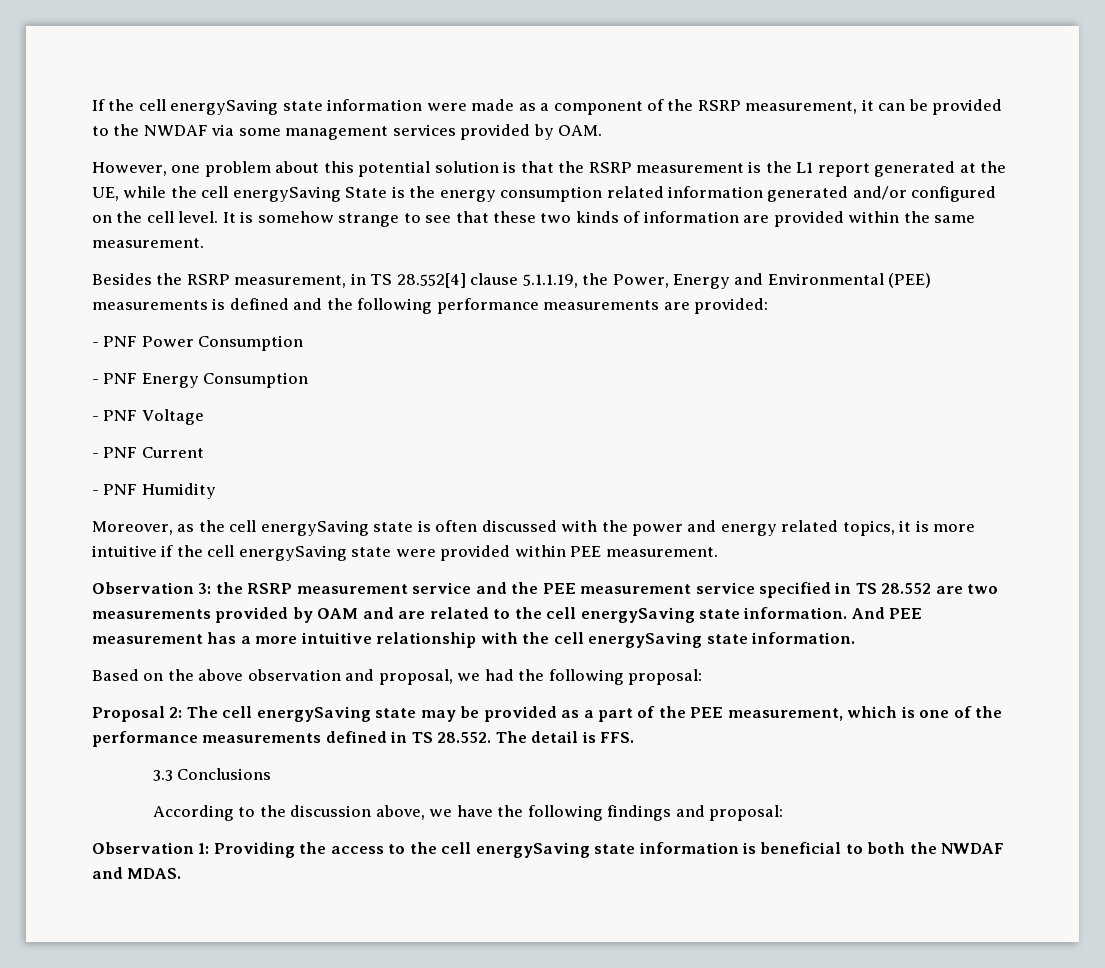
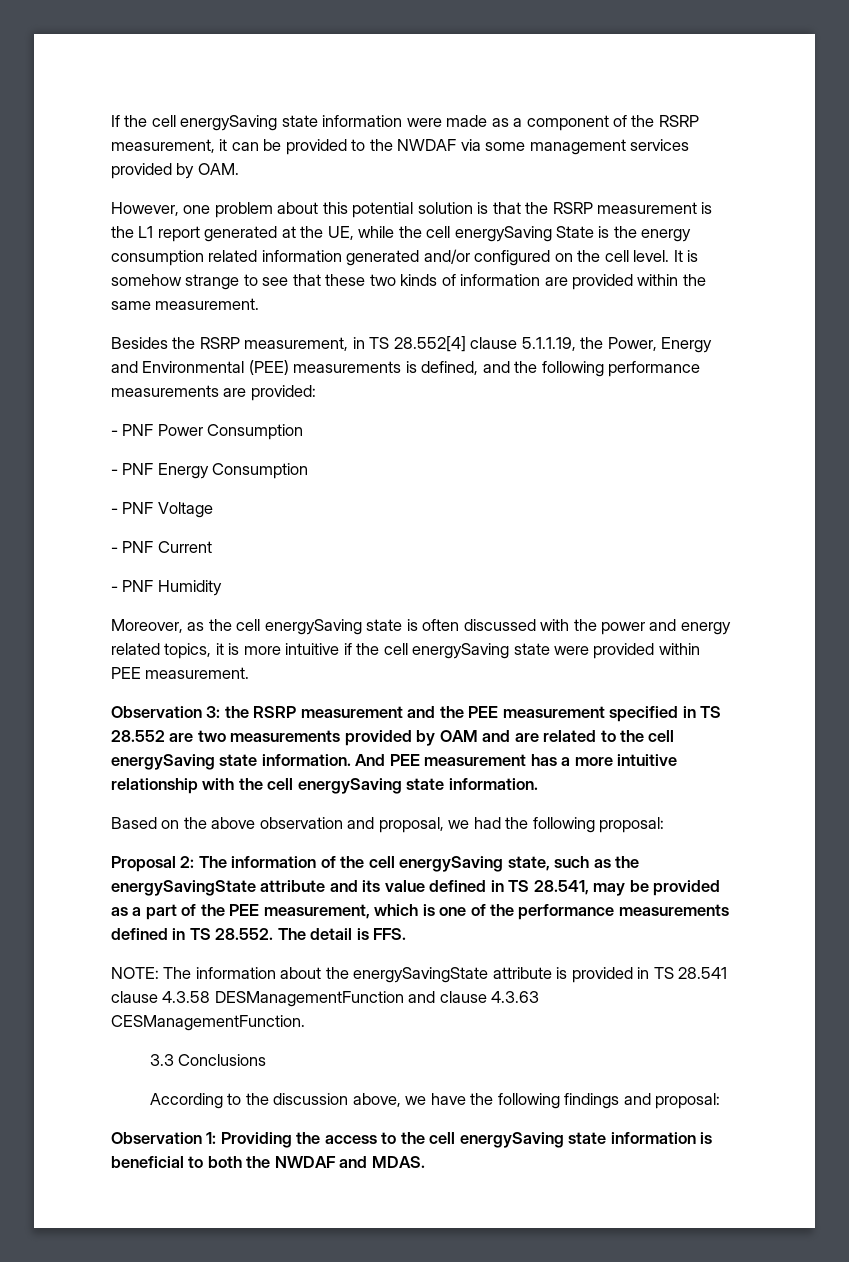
- Besides the RSRP measurement, in TS 28.552[4] clause 5.1.1.19, the Power, Energy and Environmental (PEE) measurements is defined and the following performance measurements are provided:
+ Besides the RSRP measurement, in TS 28.552[4] clause 5.1.1.19, the Power, Energy and Environmental (PEE) measurements is defined, and the following performance measurements are provided:
- Observation 3: the RSRP measurement service and the PEE measurement service specified in TS 28.552 are two measurements provided by OAM and are related to the cell energySaving state information.
+ Observation 3: the RSRP measurement and the PEE measurement specified in TS 28.552 are two measurements provided by OAM and are related to the cell energySaving state information.
- Proposal 2: The cell energySaving state may be provided as a part of the PEE measurement, which is one of the performance measurements defined in TS 28.552. The detail is FFS.
+ Proposal 2: The information of the cell energySaving state, such as the energySavingState attribute and its value defined in TS 28.541, may be provided as a part of the PEE measurement, which is one of the performance measurements defined in TS 28.552. The detail is FFS.
+ NOTE: The information about the energySavingState attribute is provided in TS 28.541 clause 4.3.58 DESManagementFunction and clause 4.3.63 CESManagementFunction.

